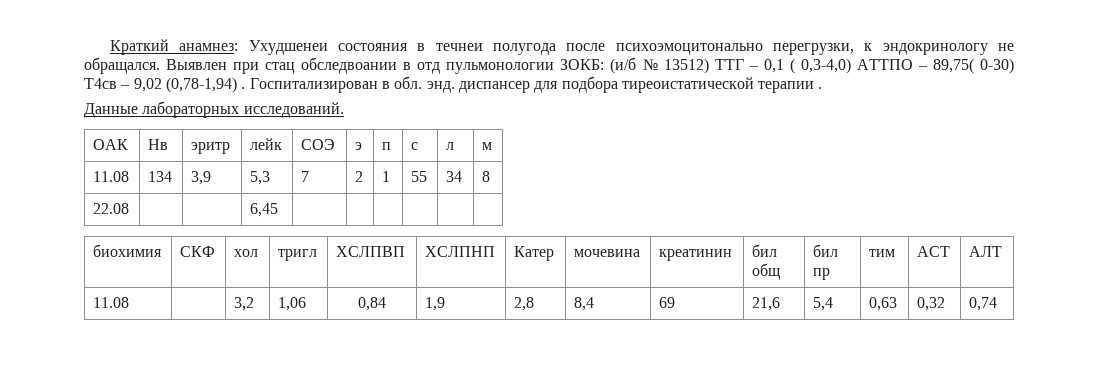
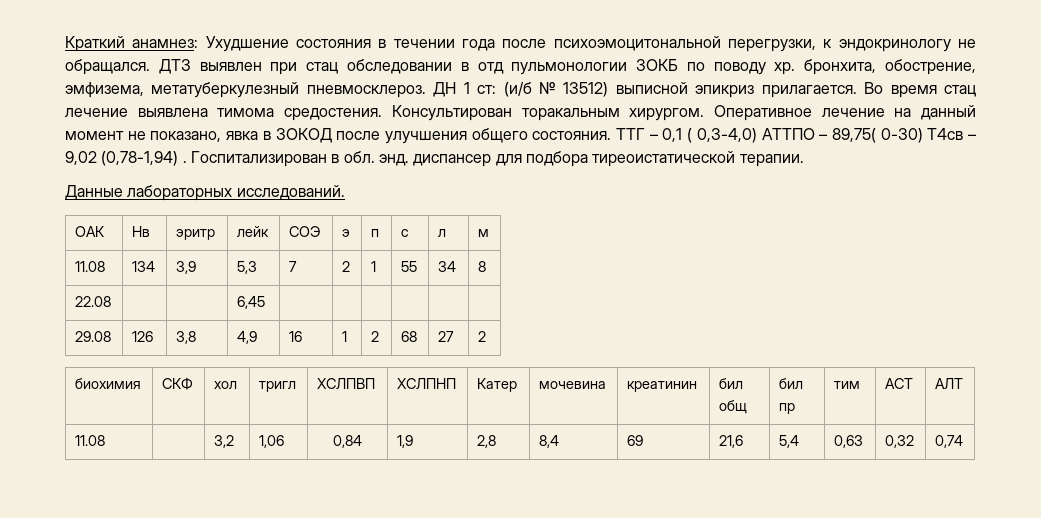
- Краткий анамнез: Ухудшенеи состояния в течнеи полугода после психоэмоцитонально перегрузки, к эндокринологу не обращался.
+ Краткий анамнез: Ухудшение состояния в течении года после психоэмоцитональной перегрузки, к эндокринологу не обращался.
- Выявлен при стац обследвоании в отд пульмонологии ЗОКБ: (и/б № 13512) ТТГ – 0,1 ( 0,3-4,0) АТТПО – 89,75( 0-30) Т4св – 9,02 (0,78-1,94) .
+ ДТЗ выявлен при стац обследовании в отд пульмонологии ЗОКБ по поводу хр. бронхита, обострение, эмфизема, метатуберкулезный пневмосклероз. ДН 1 ст: (и/б № 13512) выписной эпикриз прилагается. Во время стац лечение выявлена тимома средостения. Консультирован торакальным хирургом. Оперативное лечение на данный момент не показано, явка в ЗОКОД после улучшения общего состояния. ТТГ – 0,1 ( 0,3-4,0) АТТПО – 89,75( 0-30) Т4св – 9,02 (0,78-1,94) .
- Госпитализирован в обл. энд. диспансер для подбора тиреоистатической терапии .
+ Госпитализирован в обл. энд. диспансер для подбора тиреоистатической терапии.
+ 29.08 | 126 | 3,8 | 4,9 | 16 | 1 | 2 | 68 | 27 | 2

